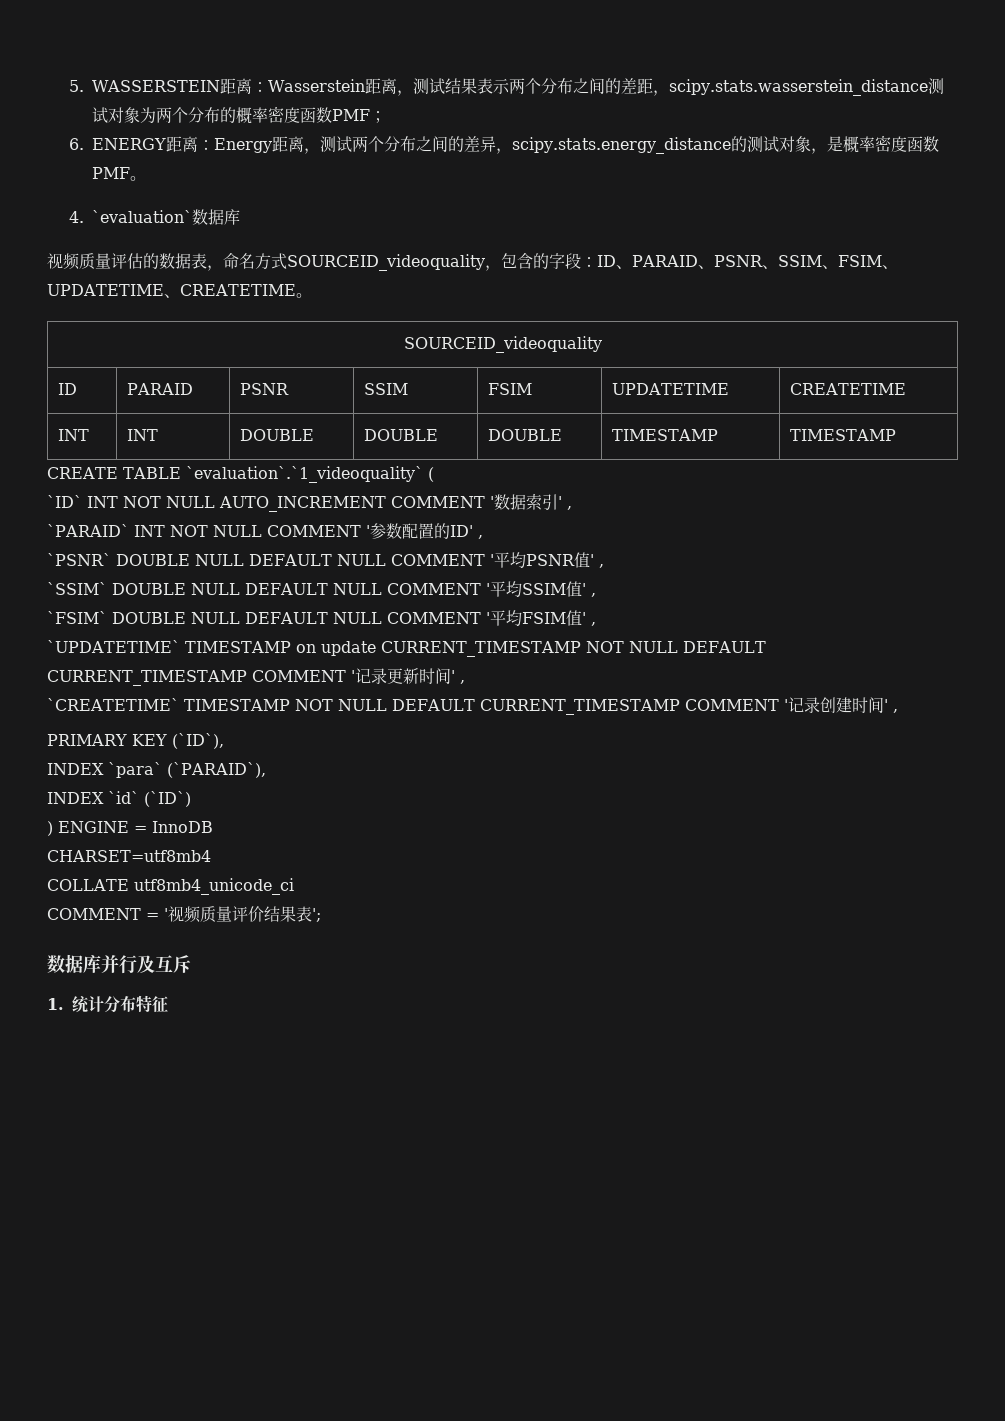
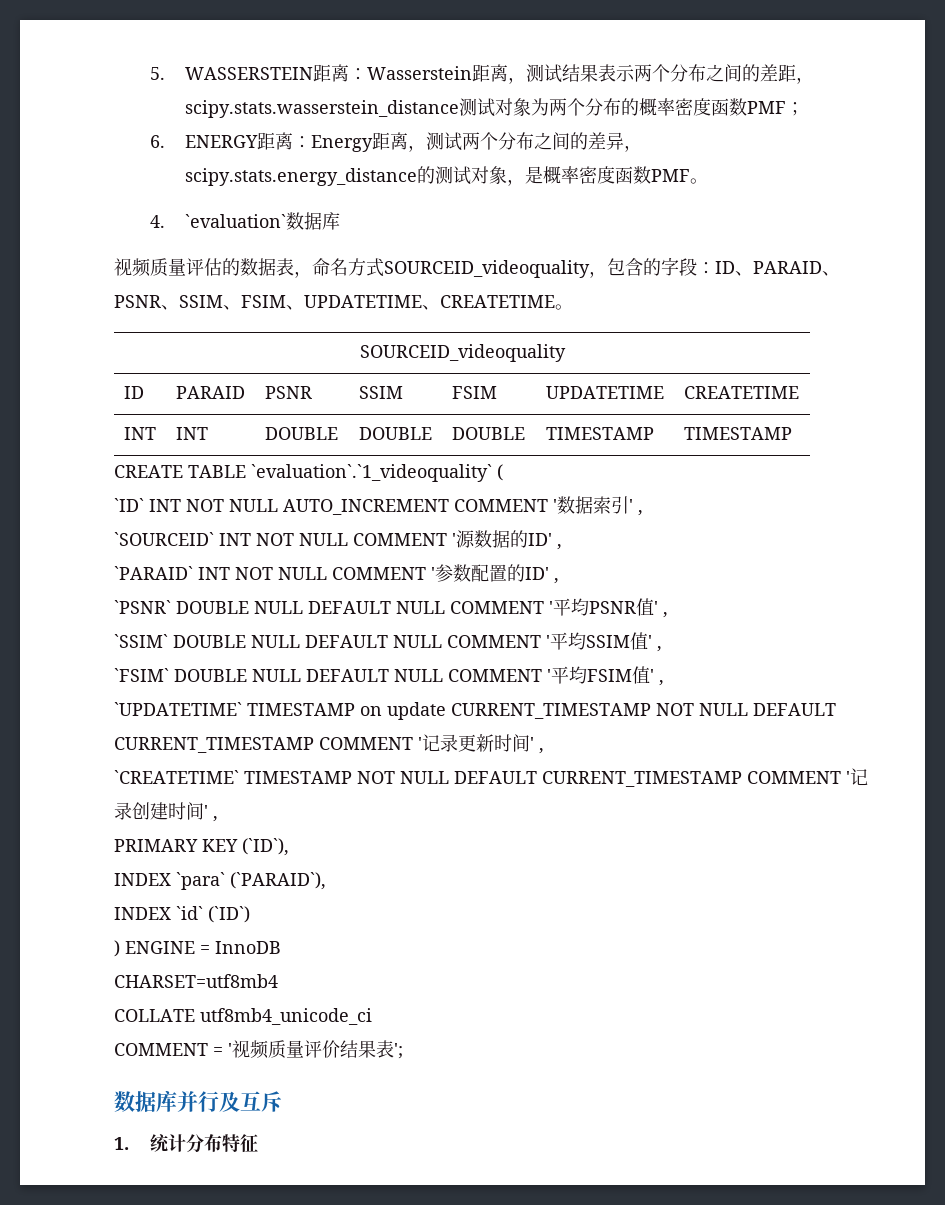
+ `SOURCEID` INT NOT NULL COMMENT '源数据的ID' ,

